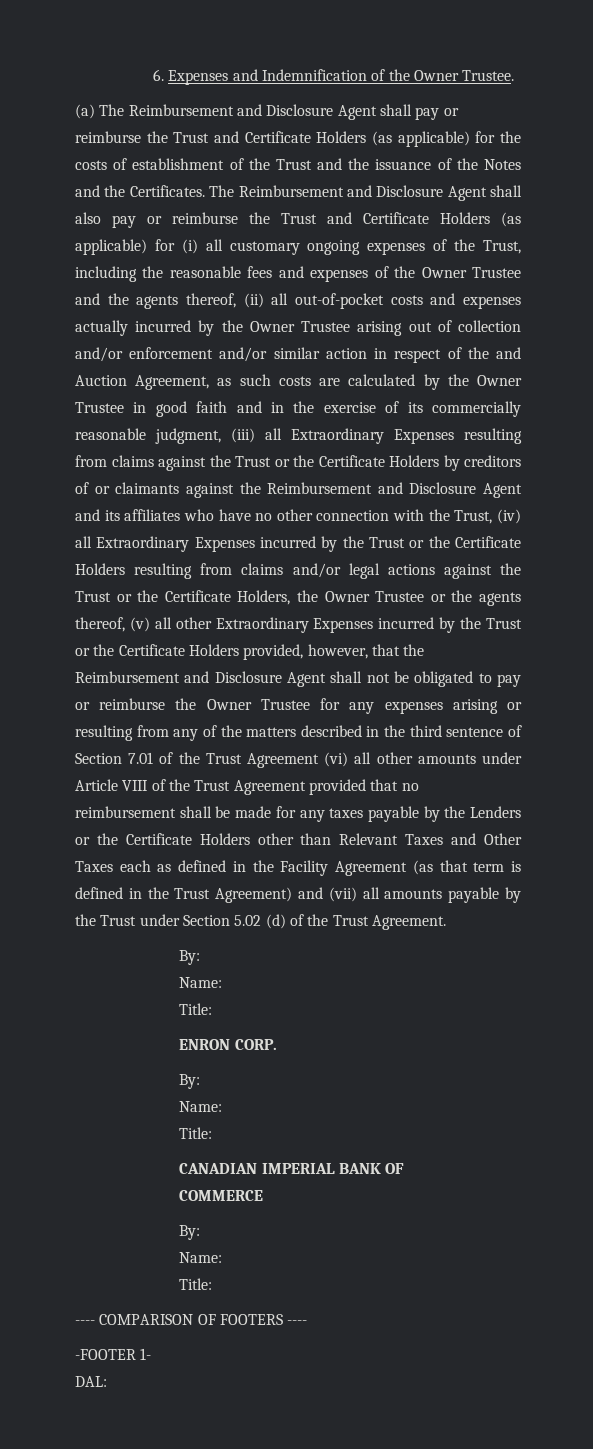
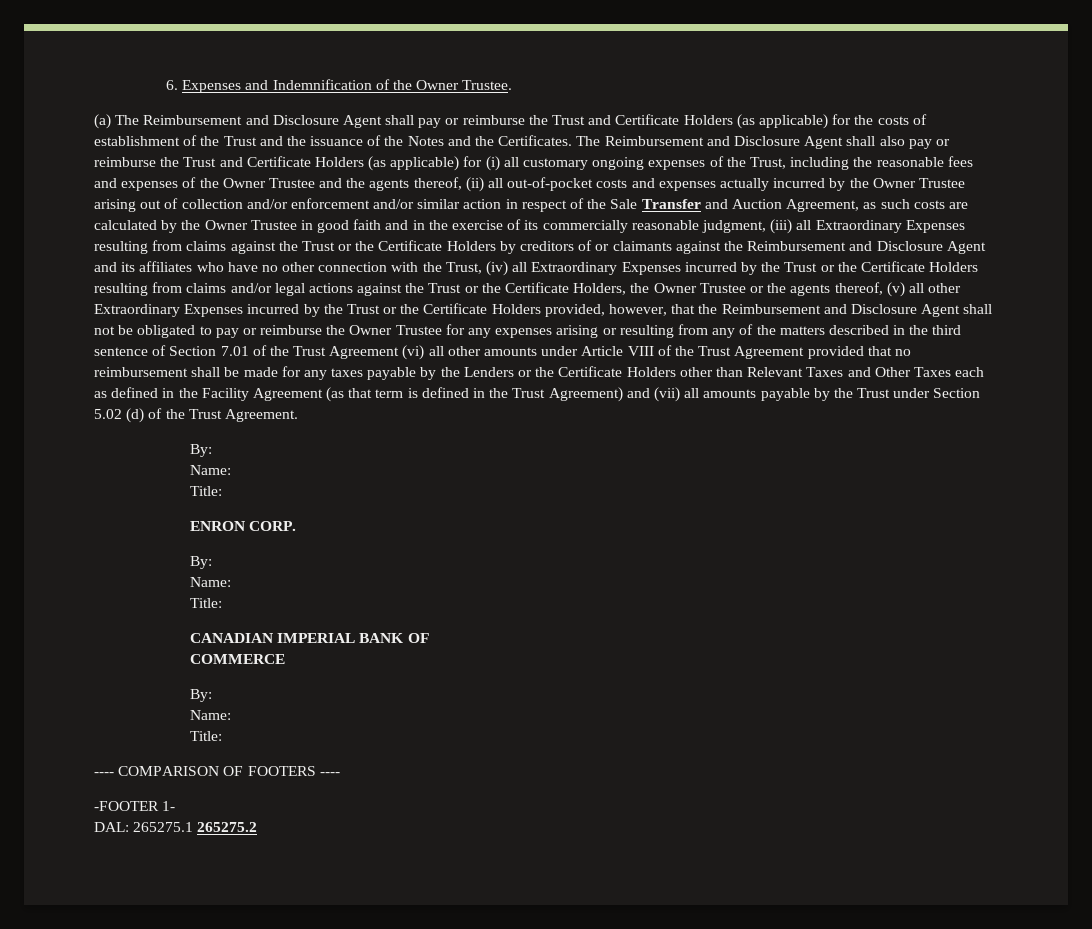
- The Reimbursement and Disclosure Agent shall also pay or reimburse the Trust and Certificate Holders (as applicable) for (i) all customary ongoing expenses of the Trust, including the reasonable fees and expenses of the Owner Trustee and the agents thereof, (ii) all out-of-pocket costs and expenses actually incurred by the Owner Trustee arising out of collection and/or enforcement and/or similar action in respect of the and Auction Agreement, as such costs are calculated by the Owner Trustee in good faith and in the exercise of its commercially reasonable judgment, (iii) all Extraordinary Expenses resulting from claims against the Trust or the Certificate Holders by creditors of or claimants against the Reimbursement and Disclosure Agent and its affiliates who have no other connection with the Trust, (iv) all Extraordinary Expenses incurred by the Trust or the Certificate Holders resulting from claims and/or legal actions against the Trust or the Certificate Holders, the Owner Trustee or the agents thereof, (v) all other Extraordinary Expenses incurred by the Trust or the Certificate Holders provided, however, that the Reimbursement and Disclosure Agent shall not be obligated to pay or reimburse the Owner Trustee for any expenses arising or resulting from any of the matters described in the third sentence of Section 7.01 of the Trust Agreement (vi) all other amounts under Article VIII of the Trust Agreement provided that no reimbursement shall be made for any taxes payable by the Lenders or the Certificate Holders other than Relevant Taxes and Other Taxes each as defined in the Facility Agreement (as that term is defined in the Trust Agreement) and (vii) all amounts payable by the Trust under Section 5.02 (d) of the Trust Agreement.
+ The Reimbursement and Disclosure Agent shall also pay or reimburse the Trust and Certificate Holders (as applicable) for (i) all customary ongoing expenses of the Trust, including the reasonable fees and expenses of the Owner Trustee and the agents thereof, (ii) all out-of-pocket costs and expenses actually incurred by the Owner Trustee arising out of collection and/or enforcement and/or similar action in respect of the Sale Transfer and Auction Agreement, as such costs are calculated by the Owner Trustee in good faith and in the exercise of its commercially reasonable judgment, (iii) all Extraordinary Expenses resulting from claims against the Trust or the Certificate Holders by creditors of or claimants against the Reimbursement and Disclosure Agent and its affiliates who have no other connection with the Trust, (iv) all Extraordinary Expenses incurred by the Trust or the Certificate Holders resulting from claims and/or legal actions against the Trust or the Certificate Holders, the Owner Trustee or the agents thereof, (v) all other Extraordinary Expenses incurred by the Trust or the Certificate Holders provided, however, that the Reimbursement and Disclosure Agent shall not be obligated to pay or reimburse the Owner Trustee for any expenses arising or resulting from any of the matters described in the third sentence of Section 7.01 of the Trust Agreement (vi) all other amounts under Article VIII of the Trust Agreement provided that no reimbursement shall be made for any taxes payable by the Lenders or the Certificate Holders other than Relevant Taxes and Other Taxes each as defined in the Facility Agreement (as that term is defined in the Trust Agreement) and (vii) all amounts payable by the Trust under Section 5.02 (d) of the Trust Agreement.
- DAL:
+ DAL: 265275.1 265275.2

